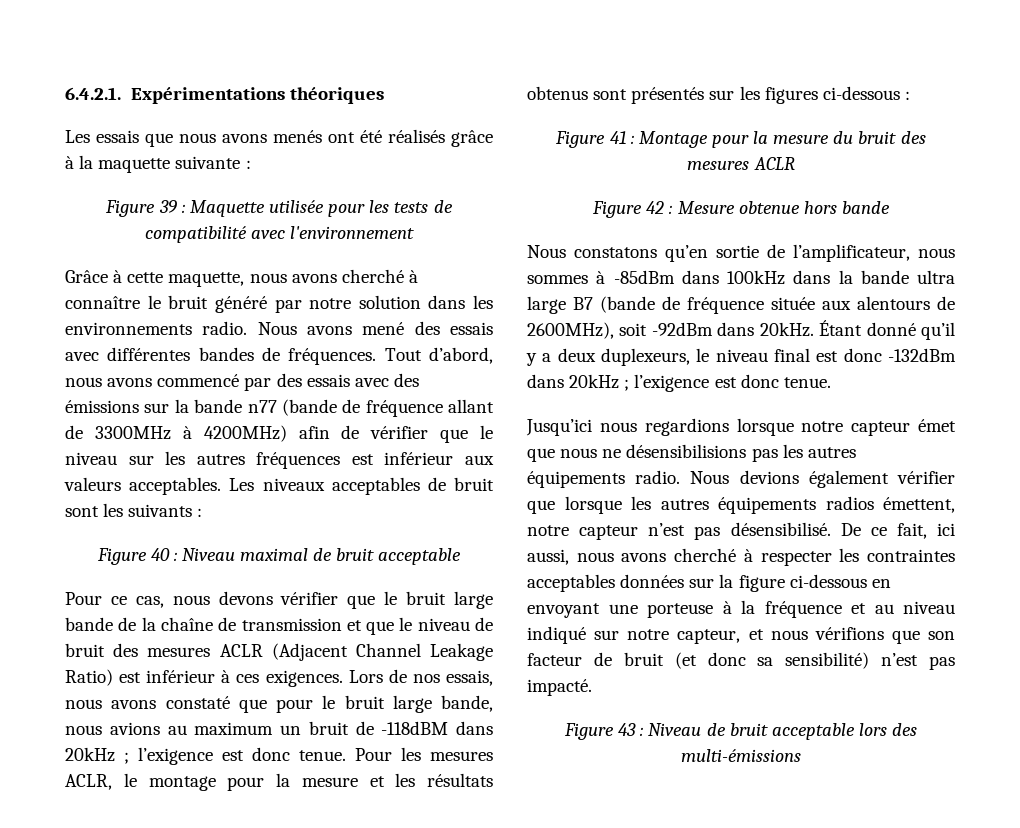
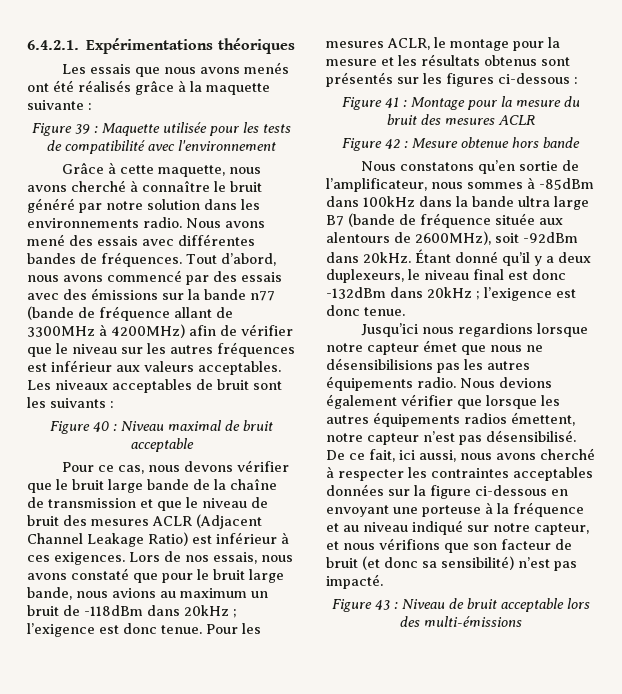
- Lors de nos essais, nous avons constaté que pour le bruit large bande, nous avions au maximum un bruit de -118dBM dans 20kHz ; l’exigence est donc tenue.
+ Lors de nos essais, nous avons constaté que pour le bruit large bande, nous avions au maximum un bruit de -118dBm dans 20kHz ; l’exigence est donc tenue.

